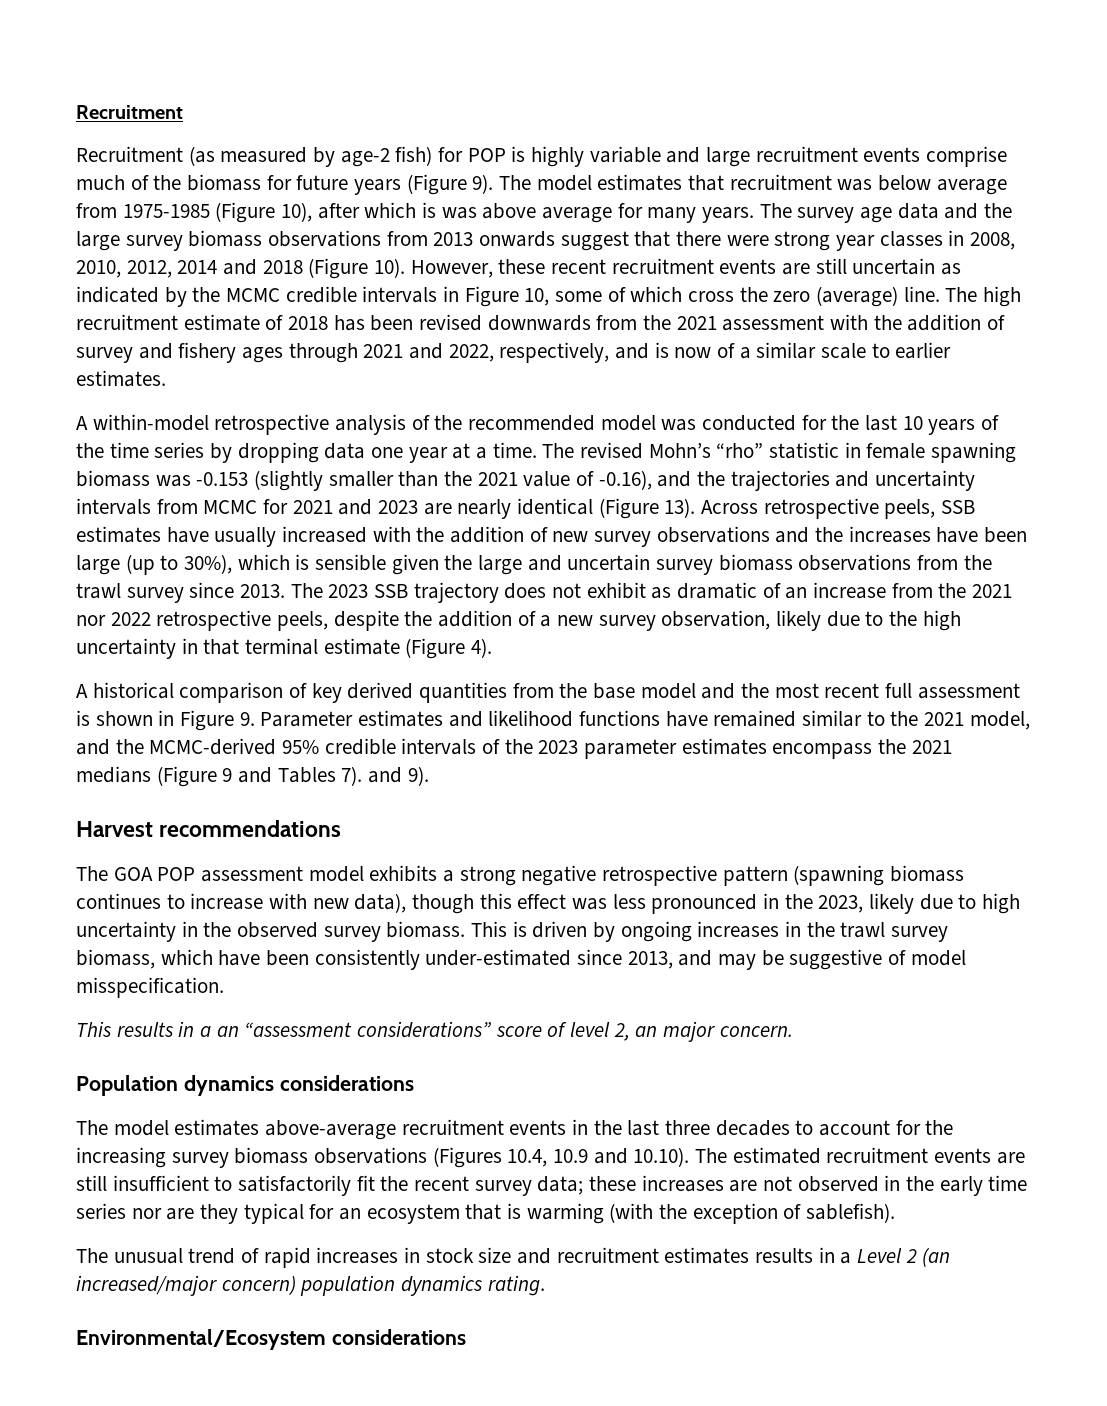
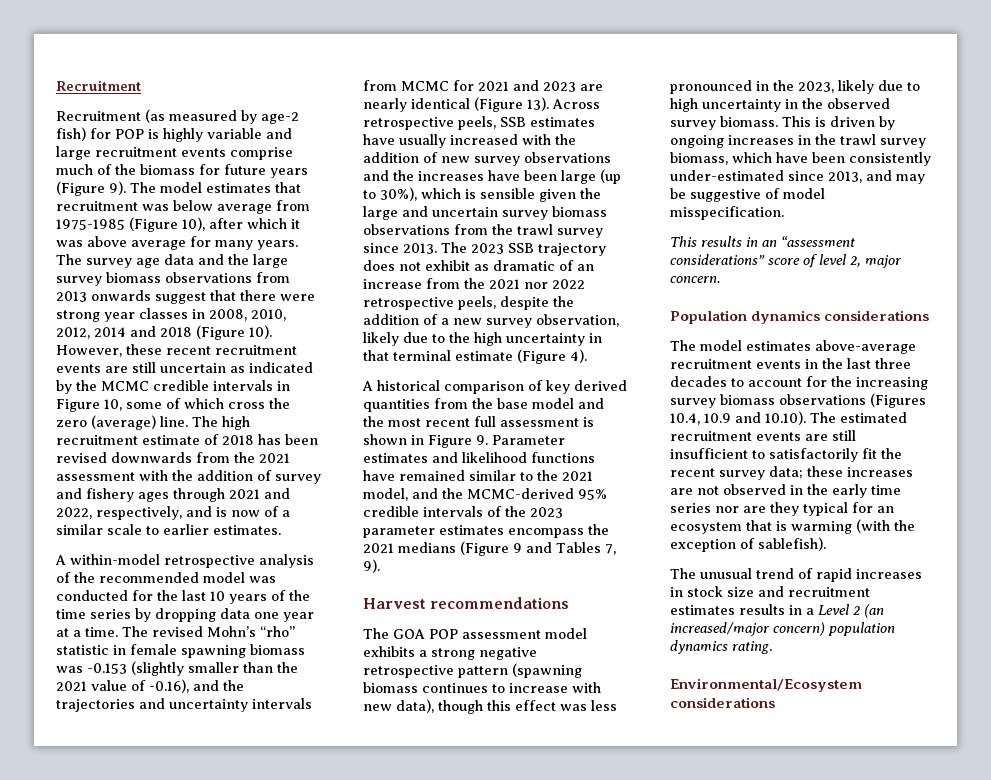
- The model estimates that recruitment was below average from 1975-1985 (Figure 10), after which is was above average for many years.
+ The model estimates that recruitment was below average from 1975-1985 (Figure 10), after which it was above average for many years.
- A historical comparison of key derived quantities from the base model and the most recent full assessment is shown in Figure 9. Parameter estimates and likelihood functions have remained similar to the 2021 model, and the MCMC-derived 95% credible intervals of the 2023 parameter estimates encompass the 2021 medians (Figure 9 and Tables 7). and 9).
+ A historical comparison of key derived quantities from the base model and the most recent full assessment is shown in Figure 9. Parameter estimates and likelihood functions have remained similar to the 2021 model, and the MCMC-derived 95% credible intervals of the 2023 parameter estimates encompass the 2021 medians (Figure 9 and Tables 7, 9).
- This results in a an “assessment considerations” score of level 2, an major concern.
+ This results in an “assessment considerations” score of level 2, major concern.

